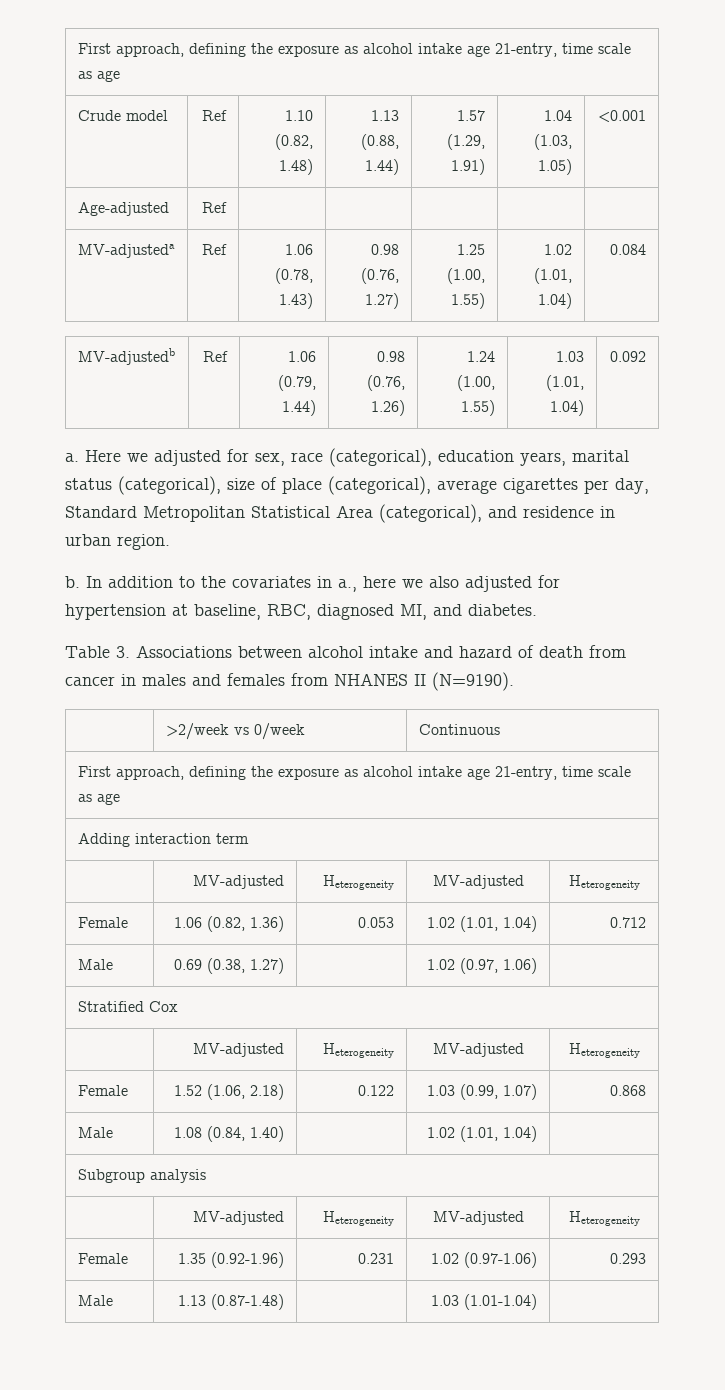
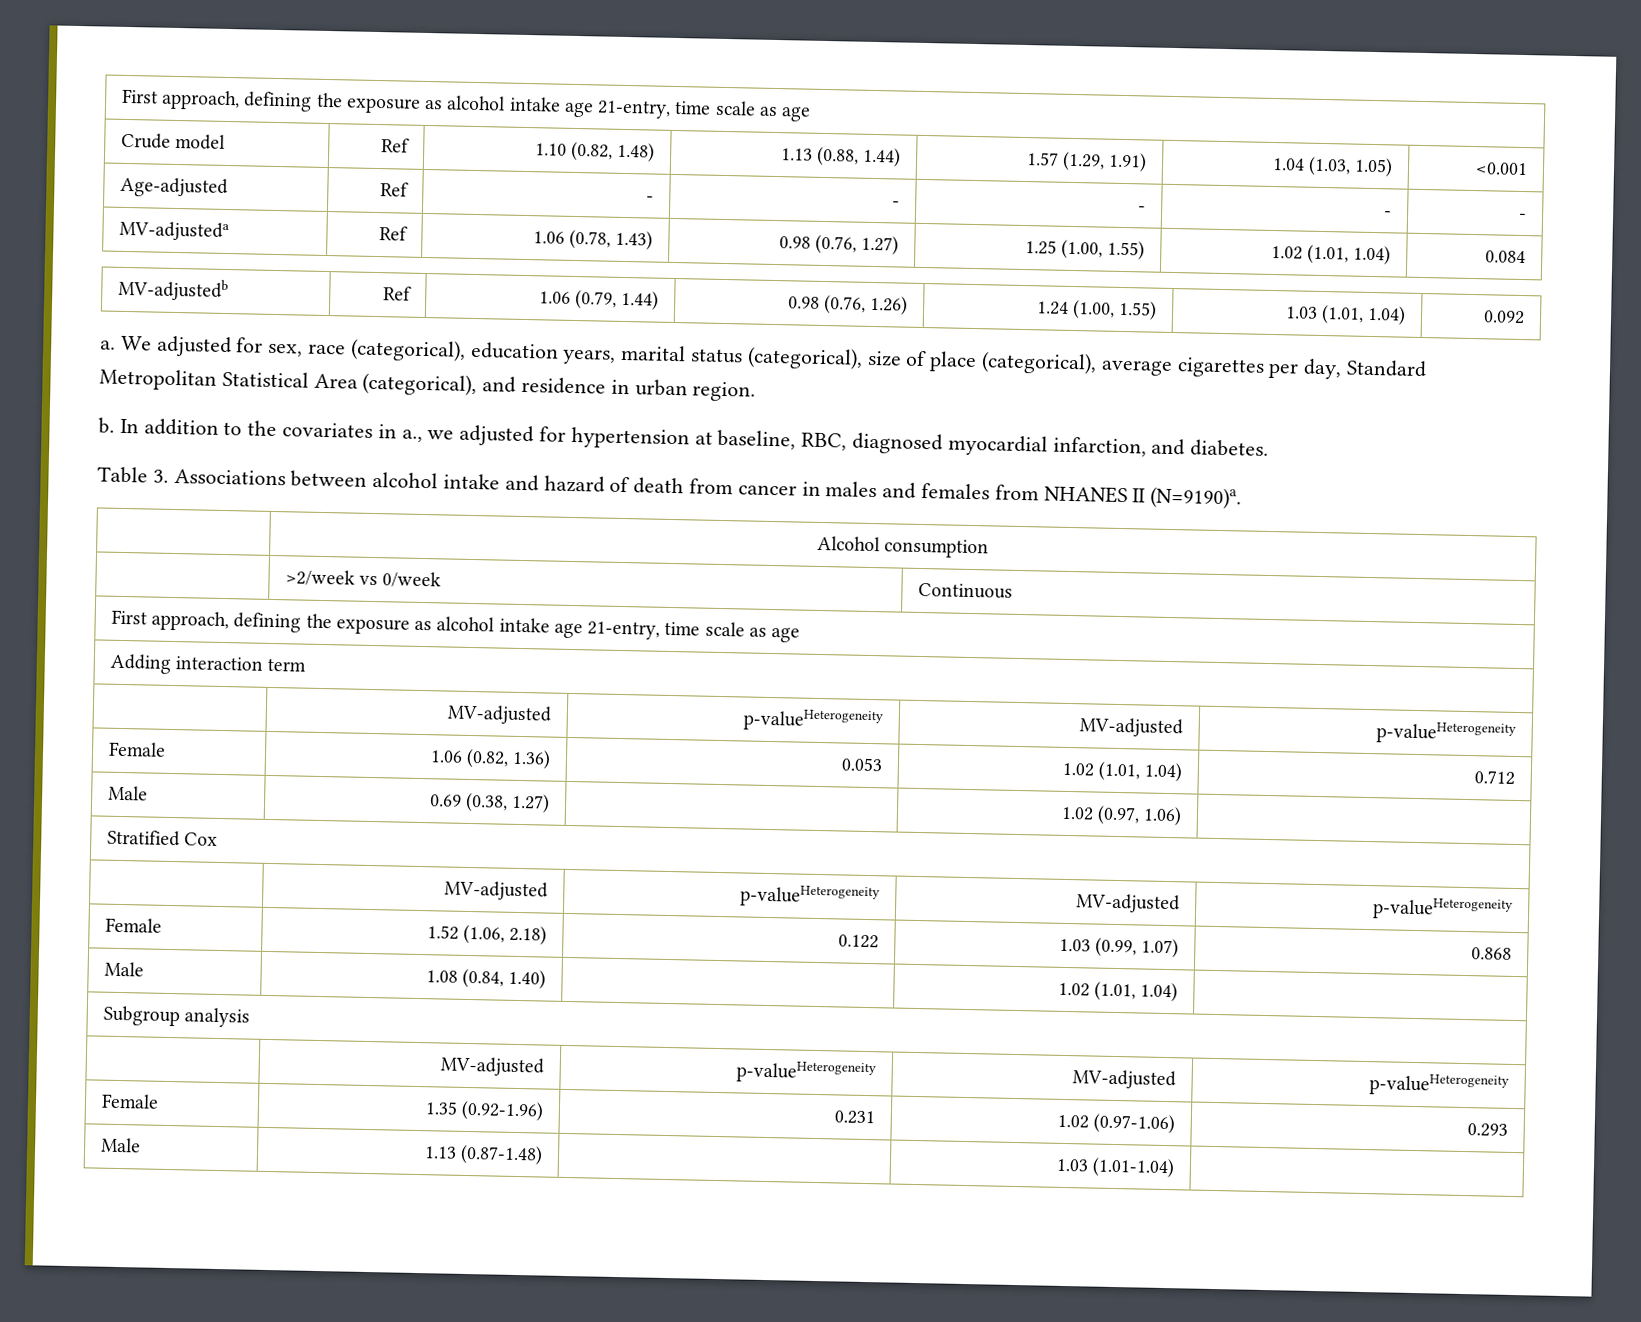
- Age-adjusted | Ref | | | | |
+ Age-adjusted | Ref | - | - | - | - | -
- Here we adjusted for sex, race (categorical), education years, marital status (categorical), size of place (categorical), average cigarettes per day, Standard Metropolitan Statistical Area (categorical), and residence in urban region.
+ We adjusted for sex, race (categorical), education years, marital status (categorical), size of place (categorical), average cigarettes per day, Standard Metropolitan Statistical Area (categorical), and residence in urban region.
- In addition to the covariates in a., here we also adjusted for hypertension at baseline, RBC, diagnosed MI, and diabetes.
+ In addition to the covariates in a., we adjusted for hypertension at baseline, RBC, diagnosed myocardial infarction, and diabetes.
- Table 3. Associations between alcohol intake and hazard of death from cancer in males and females from NHANES II (N=9190).
+ Table 3. Associations between alcohol intake and hazard of death from cancer in males and females from NHANES II (N=9190)a.
+ | Alcohol consumption
  Adding interaction term
- | MV-adjusted | Heterogeneity | MV-adjusted | Heterogeneity
+ | MV-adjusted | p-valueHeterogeneity | MV-adjusted | p-valueHeterogeneity
  Stratified Cox
- | MV-adjusted | Heterogeneity | MV-adjusted | Heterogeneity
+ | MV-adjusted | p-valueHeterogeneity | MV-adjusted | p-valueHeterogeneity
  Subgroup analysis
- | MV-adjusted | Heterogeneity | MV-adjusted | Heterogeneity
+ | MV-adjusted | p-valueHeterogeneity | MV-adjusted | p-valueHeterogeneity

